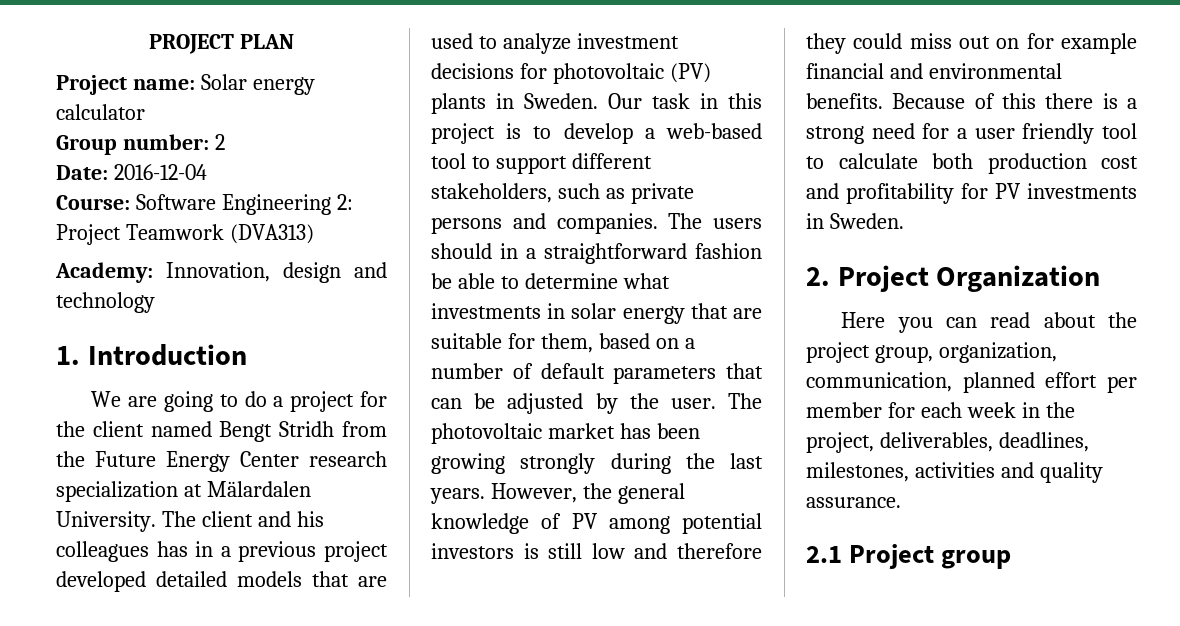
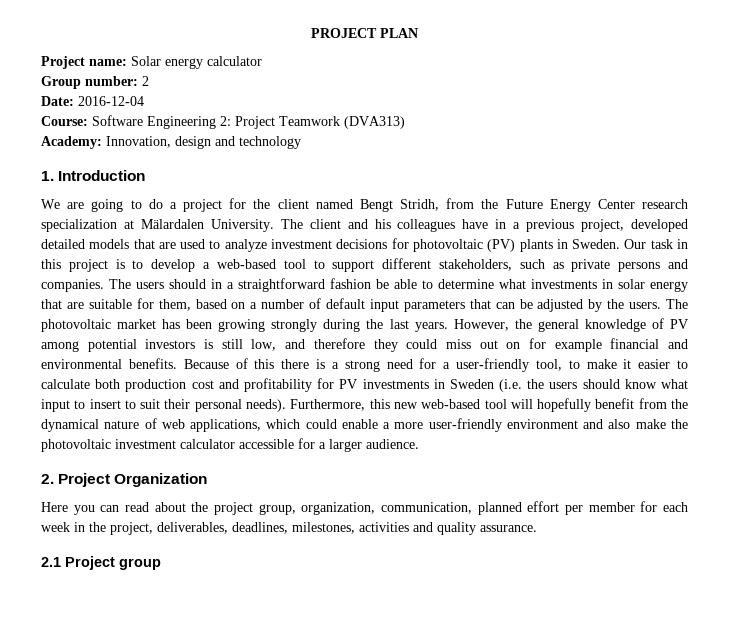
- We are going to do a project for the client named Bengt Stridh from the Future Energy Center research specialization at Mälardalen University.
+ We are going to do a project for the client named Bengt Stridh, from the Future Energy Center research specialization at Mälardalen University.
- The client and his colleagues has in a previous project developed detailed models that are used to analyze investment decisions for photovoltaic (PV) plants in Sweden.
+ The client and his colleagues have in a previous project, developed detailed models that are used to analyze investment decisions for photovoltaic (PV) plants in Sweden.
- The users should in a straightforward fashion be able to determine what investments in solar energy that are suitable for them, based on a number of default parameters that can be adjusted by the user.
+ The users should in a straightforward fashion be able to determine what investments in solar energy that are suitable for them, based on a number of default input parameters that can be adjusted by the users.
- However, the general knowledge of PV among potential investors is still low and therefore they could miss out on for example financial and environmental benefits.
+ However, the general knowledge of PV among potential investors is still low, and therefore they could miss out on for example financial and environmental benefits.
- Because of this there is a strong need for a user friendly tool to calculate both production cost and profitability for PV investments in Sweden.
+ Because of this there is a strong need for a user-friendly tool, to make it easier to calculate both production cost and profitability for PV investments in Sweden (i.e. the users should know what input to insert to suit their personal needs). Furthermore, this new web-based tool will hopefully benefit from the dynamical nature of web applications, which could enable a more user-friendly environment and also make the photovoltaic investment calculator accessible for a larger audience.

